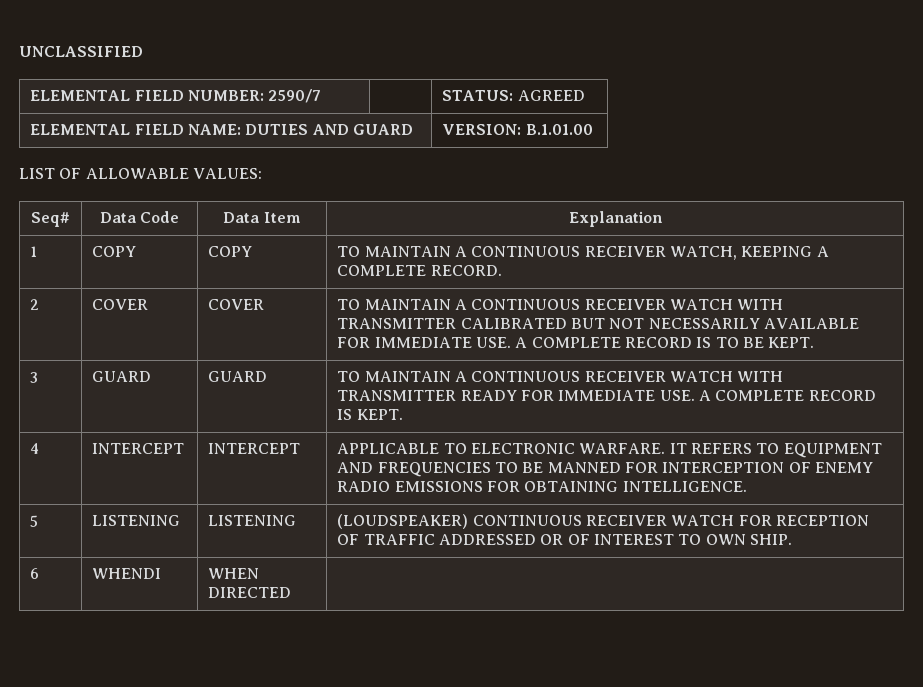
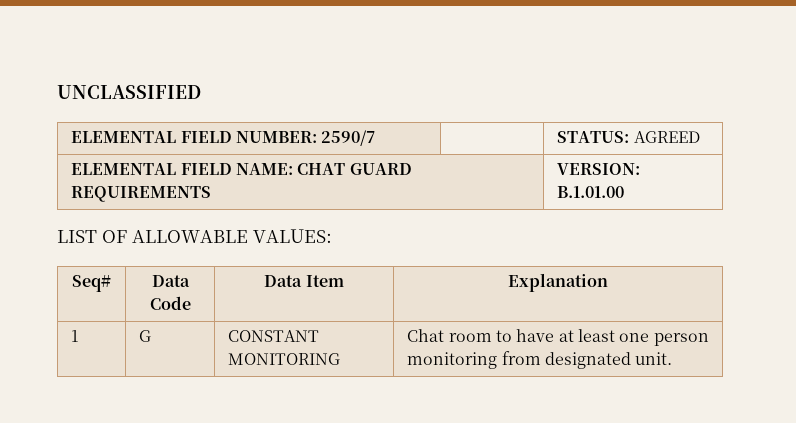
- ELEMENTAL FIELD NAME: DUTIES AND GUARD | VERSION: B.1.01.00
+ ELEMENTAL FIELD NAME: CHAT GUARD REQUIREMENTS | VERSION: B.1.01.00
- 1 | COPY | COPY | TO MAINTAIN A CONTINUOUS RECEIVER WATCH, KEEPING A COMPLETE RECORD.
- 2 | COVER | COVER | TO MAINTAIN A CONTINUOUS RECEIVER WATCH WITH TRANSMITTER CALIBRATED BUT NOT NECESSARILY AVAILABLE FOR IMMEDIATE USE. A COMPLETE RECORD IS TO BE KEPT.
- 3 | GUARD | GUARD | TO MAINTAIN A CONTINUOUS RECEIVER WATCH WITH TRANSMITTER READY FOR IMMEDIATE USE. A COMPLETE RECORD IS KEPT.
- 4 | INTERCEPT | INTERCEPT | APPLICABLE TO ELECTRONIC WARFARE. IT REFERS TO EQUIPMENT AND FREQUENCIES TO BE MANNED FOR INTERCEPTION OF ENEMY RADIO EMISSIONS FOR OBTAINING INTELLIGENCE.
- 5 | LISTENING | LISTENING | (LOUDSPEAKER) CONTINUOUS RECEIVER WATCH FOR RECEPTION OF TRAFFIC ADDRESSED OR OF INTEREST TO OWN SHIP.
- 6 | WHENDI | WHEN DIRECTED |
+ 1 | G | CONSTANT MONITORING | Chat room to have at least one person monitoring from designated unit.

